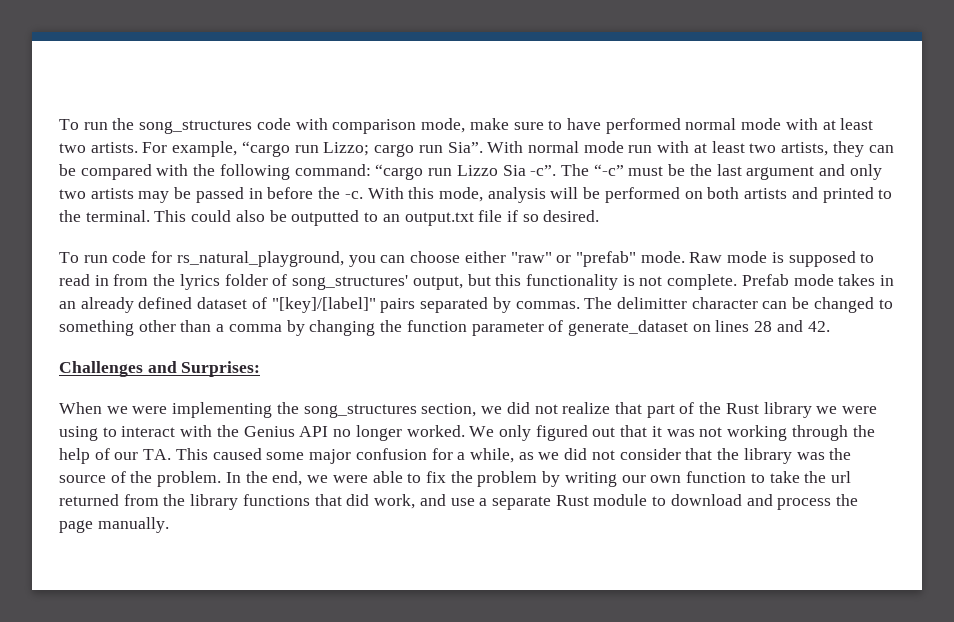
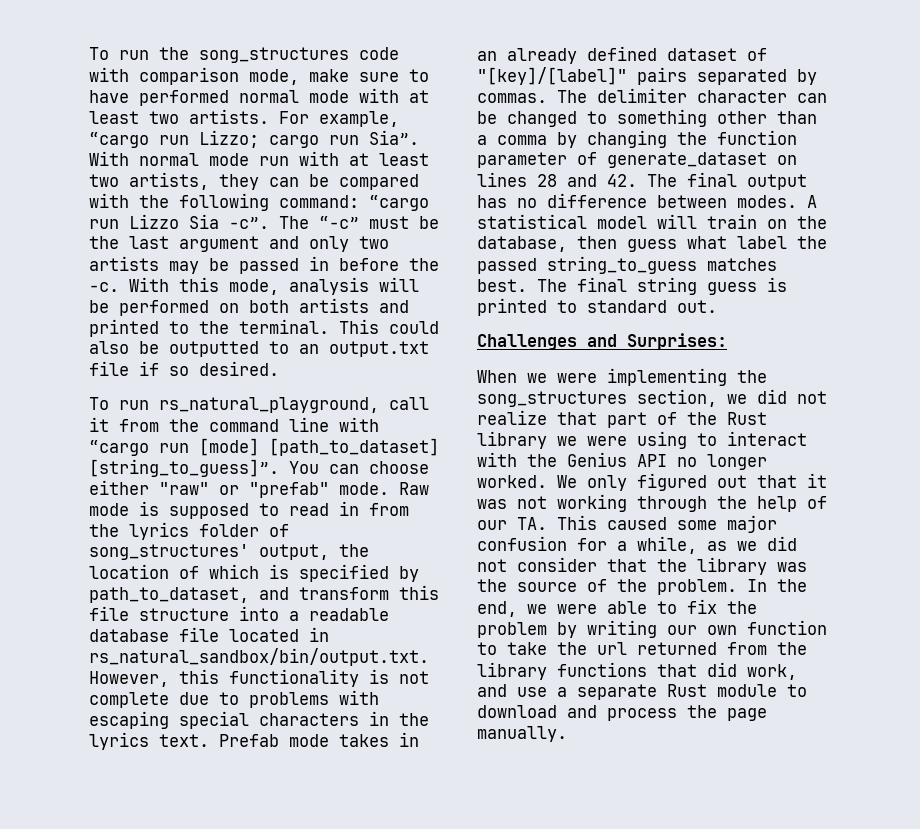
- To run code for rs_natural_playground, you can choose either "raw" or "prefab" mode.
+ To run rs_natural_playground, call it from the command line with “cargo run [mode] [path_to_dataset] [string_to_guess]”. You can choose either "raw" or "prefab" mode.
- Raw mode is supposed to read in from the lyrics folder of song_structures' output, but this functionality is not complete.
+ Raw mode is supposed to read in from the lyrics folder of song_structures' output, the location of which is specified by path_to_dataset, and transform this file structure into a readable database file located in rs_natural_sandbox/bin/output.txt. However, this functionality is not complete due to problems with escaping special characters in the lyrics text.
- The delimitter character can be changed to something other than a comma by changing the function parameter of generate_dataset on lines 28 and 42.
+ The delimiter character can be changed to something other than a comma by changing the function parameter of generate_dataset on lines 28 and 42. The final output has no difference between modes. A statistical model will train on the database, then guess what label the passed string_to_guess matches best. The final string guess is printed to standard out.

